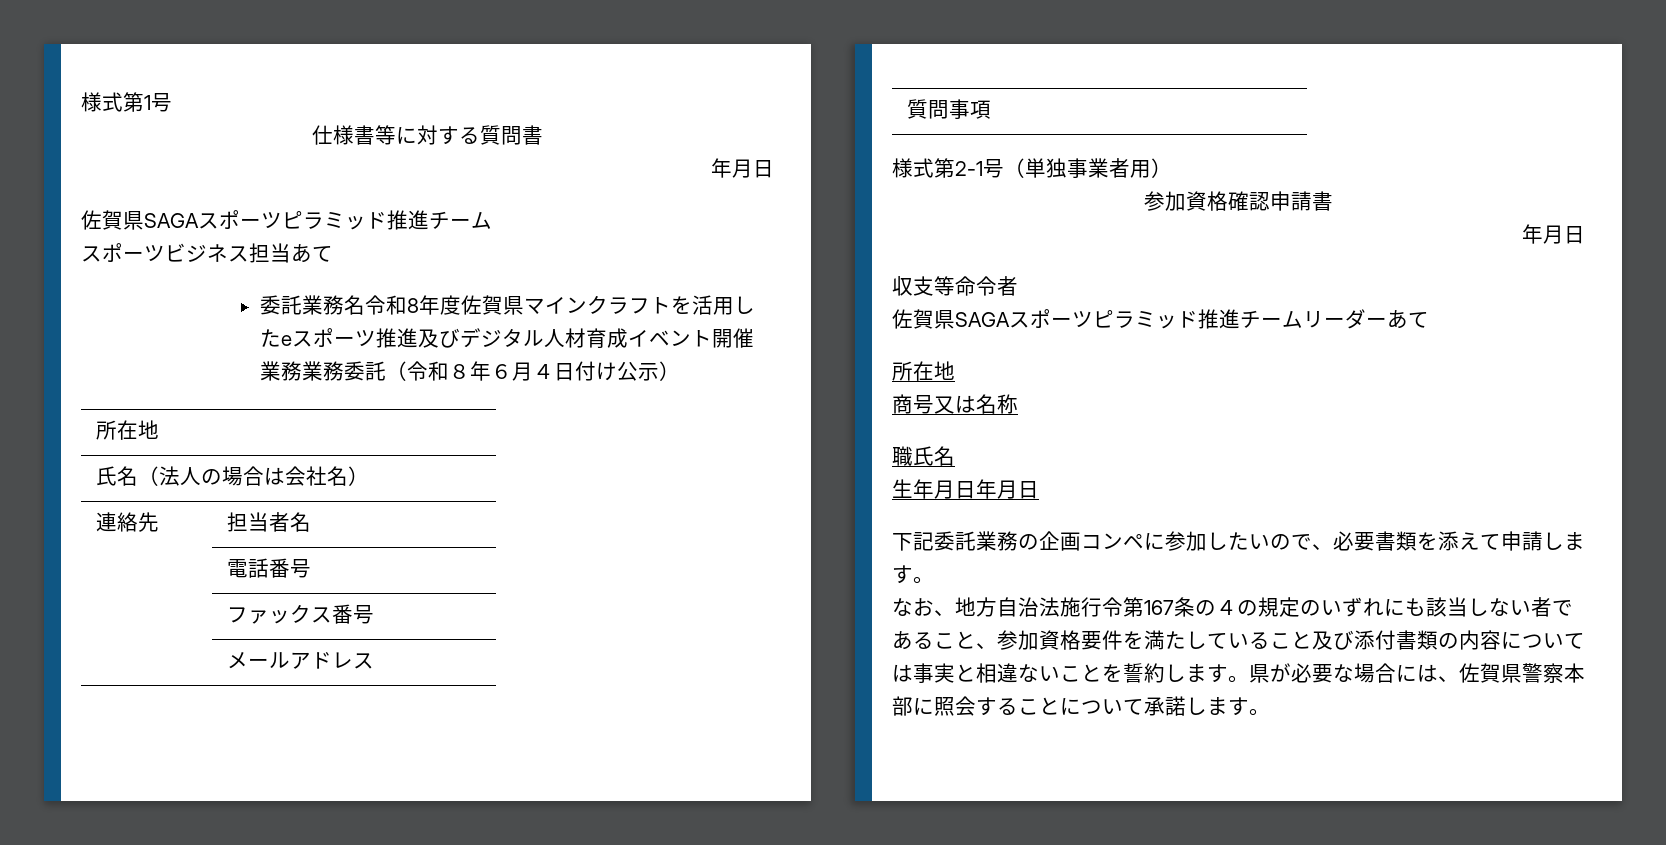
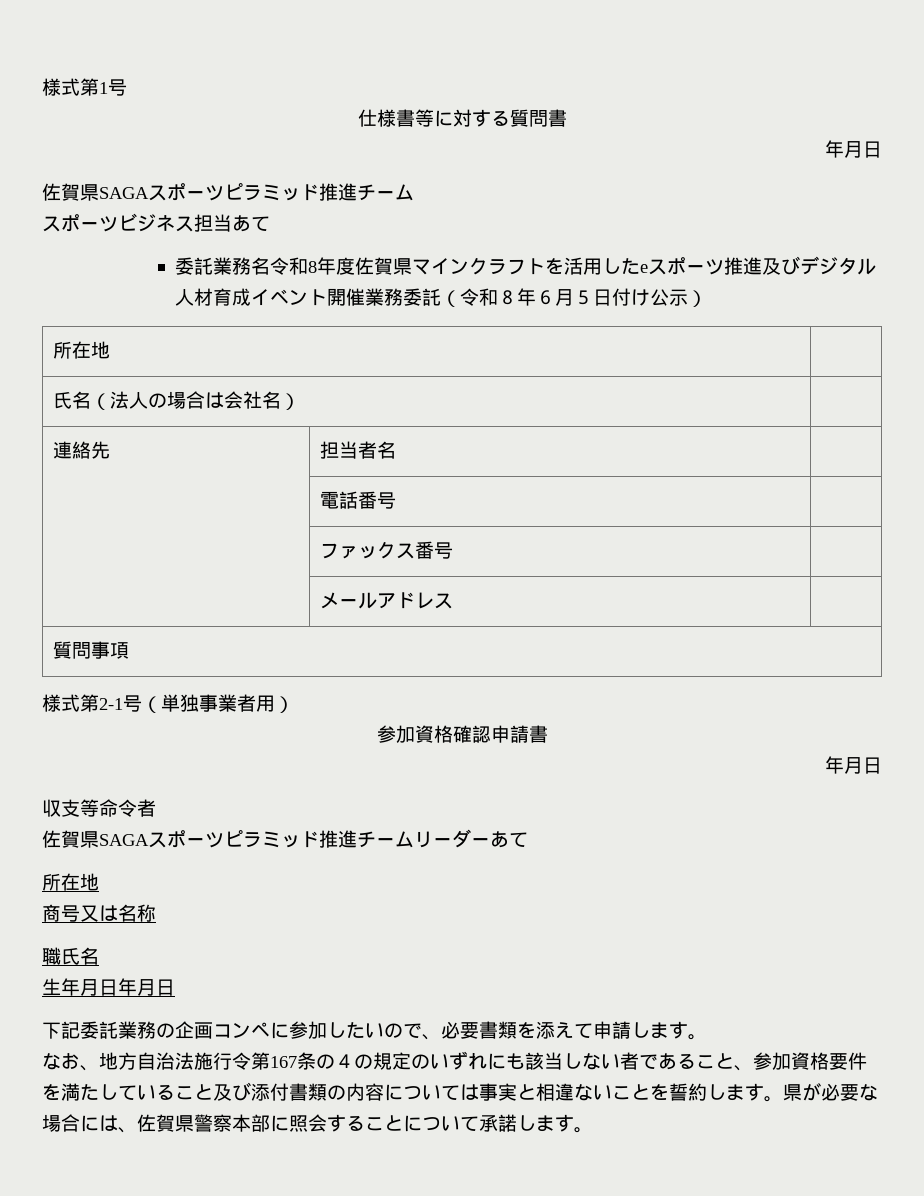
- 委託業務名令和8年度佐賀県マインクラフトを活用したeスポーツ推進及びデジタル人材育成イベント開催業務業務委託（令和８年６月４日付け公示）
+ 委託業務名令和8年度佐賀県マインクラフトを活用したeスポーツ推進及びデジタル人材育成イベント開催業務委託（令和８年６月５日付け公示）

